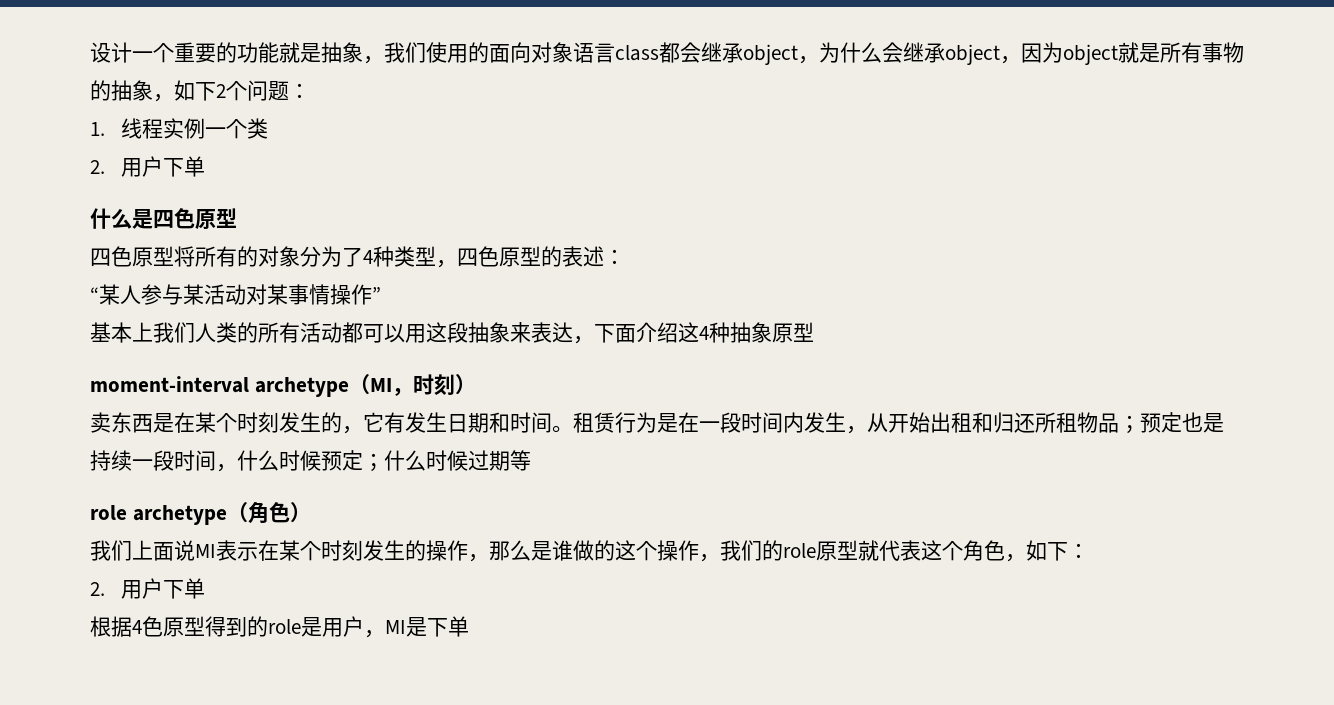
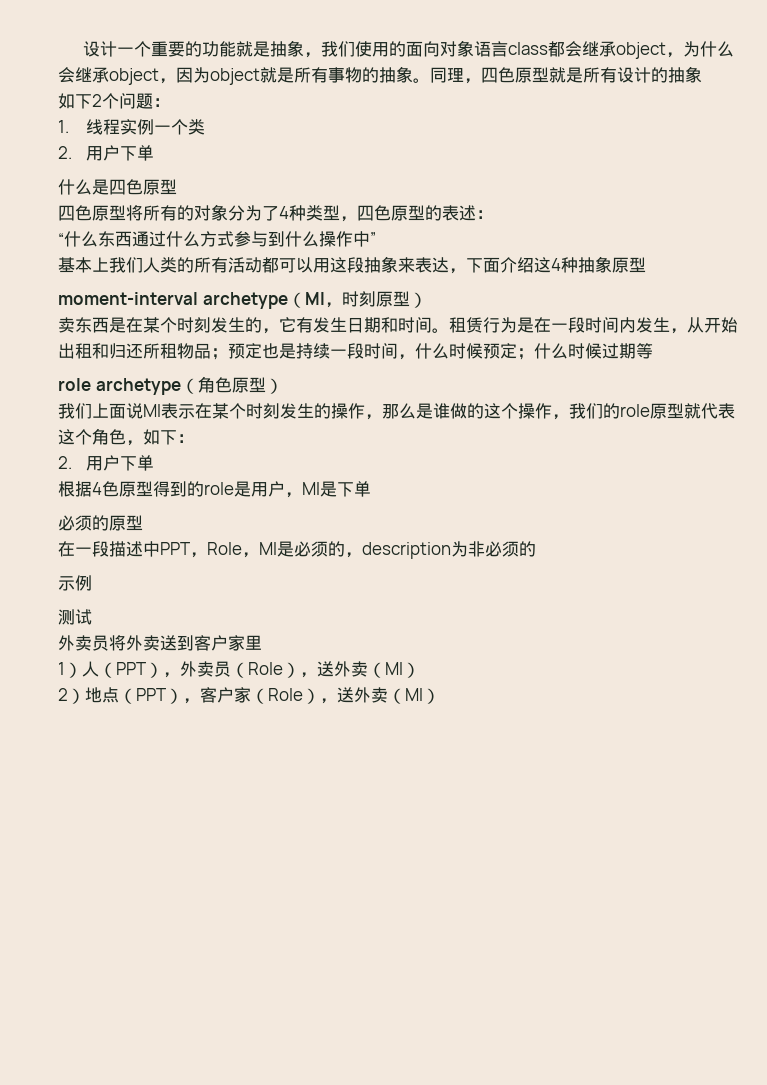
- 设计一个重要的功能就是抽象，我们使用的面向对象语言class都会继承object，为什么会继承object，因为object就是所有事物的抽象，如下2个问题：
+ 设计一个重要的功能就是抽象，我们使用的面向对象语言class都会继承object，为什么会继承object，因为object就是所有事物的抽象。同理，四色原型就是所有设计的抽象
+ 如下2个问题：
- “某人参与某活动对某事情操作”
+ “什么东西通过什么方式参与到什么操作中”
- moment-interval archetype（MI，时刻）
+ moment-interval archetype（MI，时刻原型）
- role archetype（角色）
+ role archetype（角色原型）
+ 必须的原型
+ 在一段描述中PPT，Role，MI是必须的，description为非必须的
+ 示例
+ 测试
+ 外卖员将外卖送到客户家里
+ 1）人（PPT），外卖员（Role），送外卖（MI）
+ 2）地点（PPT），客户家（Role），送外卖（MI）

